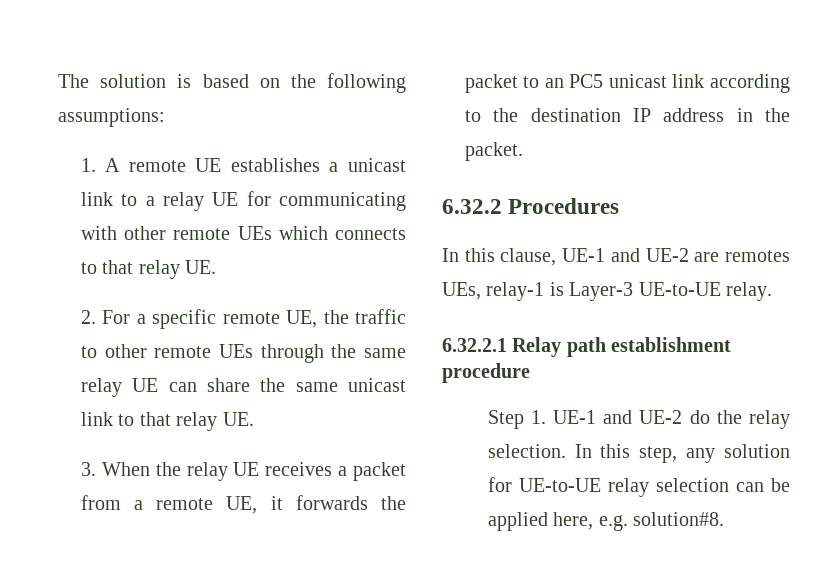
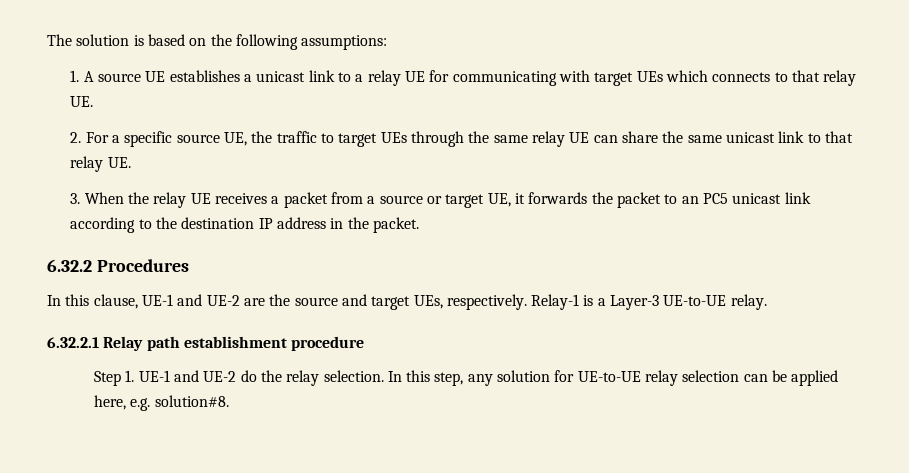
- 1. A remote UE establishes a unicast link to a relay UE for communicating with other remote UEs which connects to that relay UE.
+ 1. A source UE establishes a unicast link to a relay UE for communicating with target UEs which connects to that relay UE.
- 2. For a specific remote UE, the traffic to other remote UEs through the same relay UE can share the same unicast link to that relay UE.
+ 2. For a specific source UE, the traffic to target UEs through the same relay UE can share the same unicast link to that relay UE.
- 3. When the relay UE receives a packet from a remote UE, it forwards the packet to an PC5 unicast link according to the destination IP address in the packet.
+ 3. When the relay UE receives a packet from a source or target UE, it forwards the packet to an PC5 unicast link according to the destination IP address in the packet.
- In this clause, UE-1 and UE-2 are remotes UEs, relay-1 is Layer-3 UE-to-UE relay.
+ In this clause, UE-1 and UE-2 are the source and target UEs, respectively. Relay-1 is a Layer-3 UE-to-UE relay.

